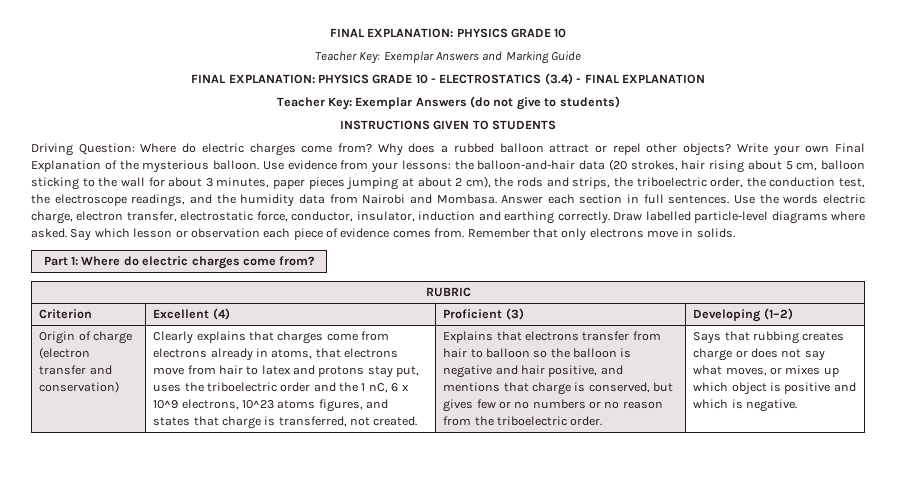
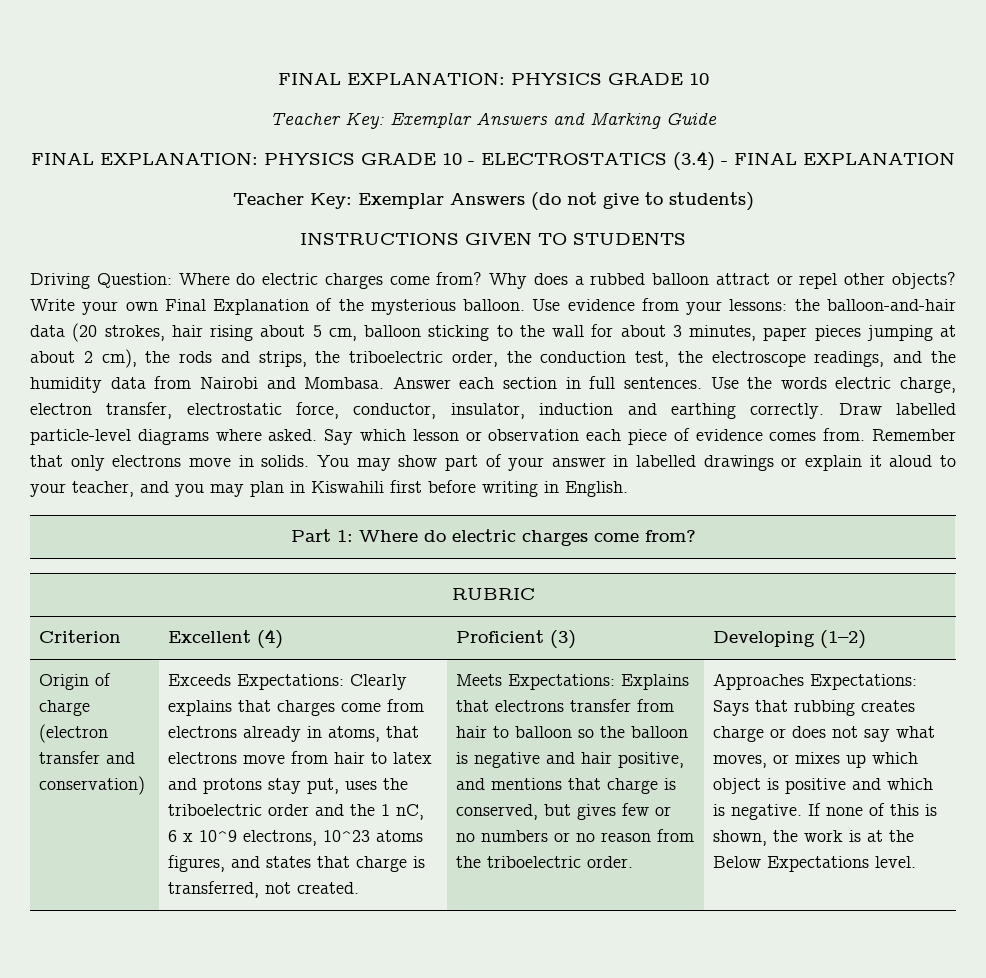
+ You may show part of your answer in labelled drawings or explain it aloud to your teacher, and you may plan in Kiswahili first before writing in English.
- Clearly explains that charges come from electrons already in atoms, that electrons move from hair to latex and protons stay put, uses the triboelectric order and the 1 nC, 6 x 10^9 electrons, 10^23 atoms figures, and states that charge is transferred, not created.
+ Exceeds Expectations: Clearly explains that charges come from electrons already in atoms, that electrons move from hair to latex and protons stay put, uses the triboelectric order and the 1 nC, 6 x 10^9 electrons, 10^23 atoms figures, and states that charge is transferred, not created.
- Explains that electrons transfer from hair to balloon so the balloon is negative and hair positive, and mentions that charge is conserved, but gives few or no numbers or no reason from the triboelectric order.
+ Meets Expectations: Explains that electrons transfer from hair to balloon so the balloon is negative and hair positive, and mentions that charge is conserved, but gives few or no numbers or no reason from the triboelectric order.
- Says that rubbing creates charge or does not say what moves, or mixes up which object is positive and which is negative.
+ Approaches Expectations: Says that rubbing creates charge or does not say what moves, or mixes up which object is positive and which is negative.
+ If none of this is shown, the work is at the Below Expectations level.

